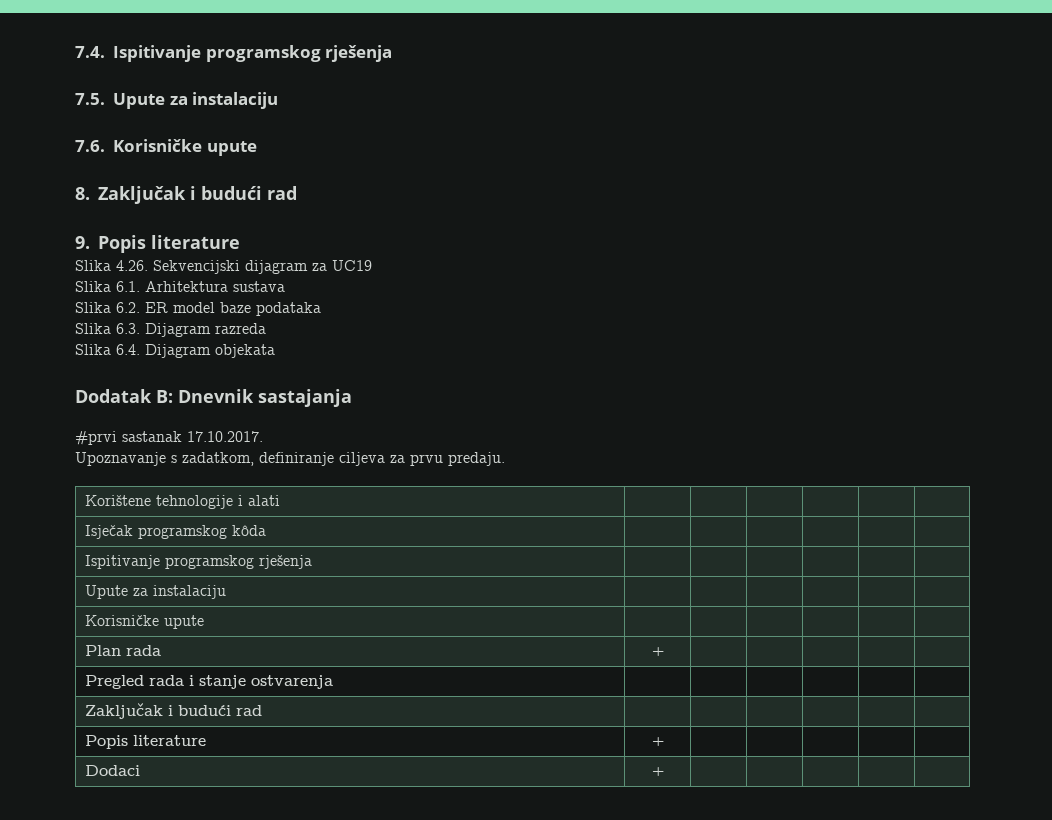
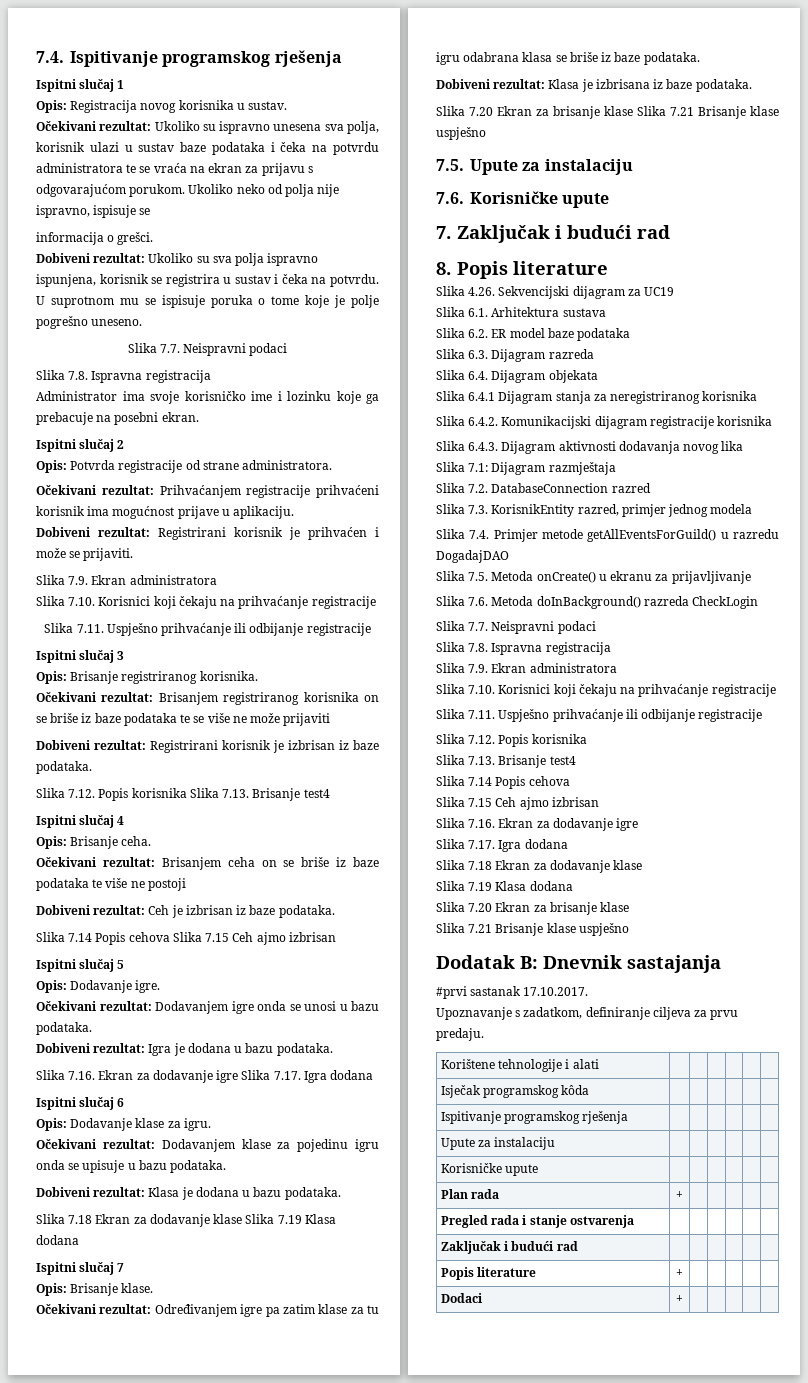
+ Ispitni slučaj 1
+ Opis: Registracija novog korisnika u sustav.
+ Očekivani rezultat: Ukoliko su ispravno unesena sva polja, korisnik ulazi u sustav baze podataka i čeka na potvrdu administratora te se vraća na ekran za prijavu s odgovarajućom porukom. Ukoliko neko od polja nije ispravno, ispisuje se
+ informacija o grešci.
+ Dobiveni rezultat: Ukoliko su sva polja ispravno ispunjena, korisnik se registrira u sustav i čeka na potvrdu. U suprotnom mu se ispisuje poruka o tome koje je polje pogrešno uneseno.
+ Slika 7.7. Neispravni podaci
+ Slika 7.8. Ispravna registracija
+ Administrator ima svoje korisničko ime i lozinku koje ga prebacuje na posebni ekran.
+ Ispitni slučaj 2
+ Opis: Potvrda registracije od strane administratora.
+ Očekivani rezultat: Prihvaćanjem registracije prihvaćeni korisnik ima mogućnost prijave u aplikaciju.
+ Dobiveni rezultat: Registrirani korisnik je prihvaćen i može se prijaviti.
+ Slika 7.9. Ekran administratora
+ Slika 7.10. Korisnici koji čekaju na prihvaćanje registracije
+ Slika 7.11. Uspješno prihvaćanje ili odbijanje registracije
+ Ispitni slučaj 3
+ Opis: Brisanje registriranog korisnika.
+ Očekivani rezultat: Brisanjem registriranog korisnika on se briše iz baze podataka te se više ne može prijaviti
+ Dobiveni rezultat: Registrirani korisnik je izbrisan iz baze podataka.
+ Slika 7.12. Popis korisnika Slika 7.13. Brisanje test4
+ Ispitni slučaj 4
+ Opis: Brisanje ceha.
+ Očekivani rezultat: Brisanjem ceha on se briše iz baze podataka te više ne postoji
+ Dobiveni rezultat: Ceh je izbrisan iz baze podataka.
+ Slika 7.14 Popis cehova Slika 7.15 Ceh ajmo izbrisan
+ Ispitni slučaj 5
+ Opis: Dodavanje igre.
+ Očekivani rezultat: Dodavanjem igre onda se unosi u bazu podataka.
+ Dobiveni rezultat: Igra je dodana u bazu podataka.
+ Slika 7.16. Ekran za dodavanje igre Slika 7.17. Igra dodana
+ Ispitni slučaj 6
+ Opis: Dodavanje klase za igru.
+ Očekivani rezultat: Dodavanjem klase za pojedinu igru onda se upisuje u bazu podataka.
+ Dobiveni rezultat: Klasa je dodana u bazu podataka.
+ Slika 7.18 Ekran za dodavanje klase Slika 7.19 Klasa dodana
+ Ispitni slučaj 7
+ Opis: Brisanje klase.
+ Očekivani rezultat: Određivanjem igre pa zatim klase za tu igru odabrana klasa se briše iz baze podataka.
+ Dobiveni rezultat: Klasa je izbrisana iz baze podataka.
+ Slika 7.20 Ekran za brisanje klase Slika 7.21 Brisanje klase uspješno
- 8. Zaključak i budući rad
+ 7. Zaključak i budući rad
- 9. Popis literature
+ 8. Popis literature
+ Slika 6.4.1 Dijagram stanja za neregistriranog korisnika
+ Slika 6.4.2. Komunikacijski dijagram registracije korisnika
+ Slika 6.4.3. Dijagram aktivnosti dodavanja novog lika
+ Slika 7.1: Dijagram razmještaja
+ Slika 7.2. DatabaseConnection razred
+ Slika 7.3. KorisnikEntity razred, primjer jednog modela
+ Slika 7.4. Primjer metode getAllEventsForGuild() u razredu DogadajDAO
+ Slika 7.5. Metoda onCreate() u ekranu za prijavljivanje
+ Slika 7.6. Metoda doInBackground() razreda CheckLogin
+ Slika 7.7. Neispravni podaci
+ Slika 7.8. Ispravna registracija
+ Slika 7.9. Ekran administratora
+ Slika 7.10. Korisnici koji čekaju na prihvaćanje registracije
+ Slika 7.11. Uspješno prihvaćanje ili odbijanje registracije
+ Slika 7.12. Popis korisnika
+ Slika 7.13. Brisanje test4
+ Slika 7.14 Popis cehova
+ Slika 7.15 Ceh ajmo izbrisan
+ Slika 7.16. Ekran za dodavanje igre
+ Slika 7.17. Igra dodana
+ Slika 7.18 Ekran za dodavanje klase
+ Slika 7.19 Klasa dodana
+ Slika 7.20 Ekran za brisanje klase
+ Slika 7.21 Brisanje klase uspješno

